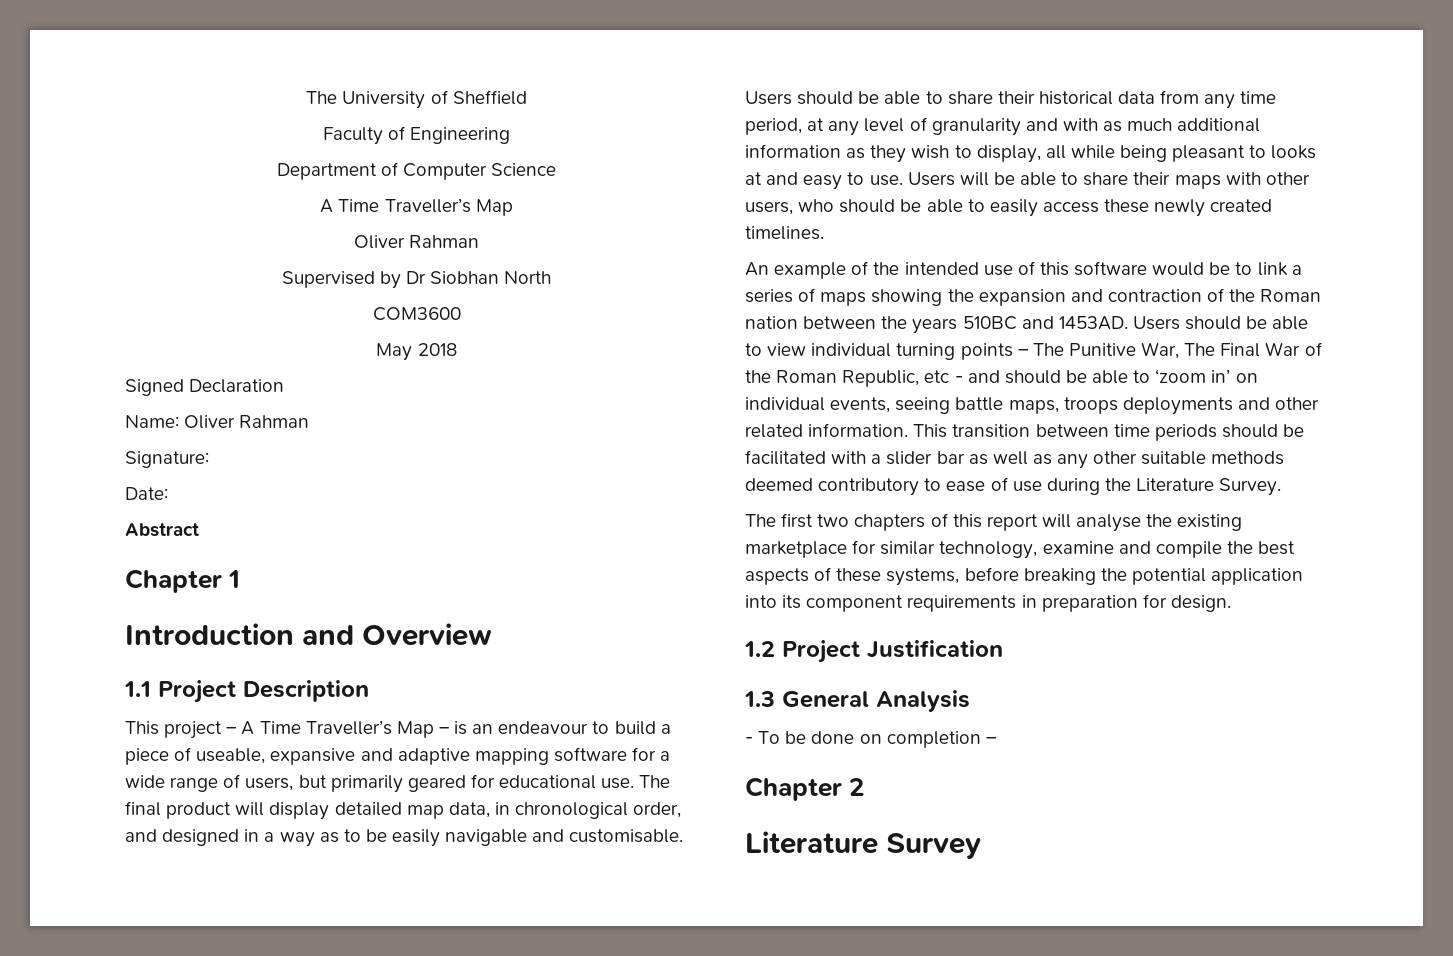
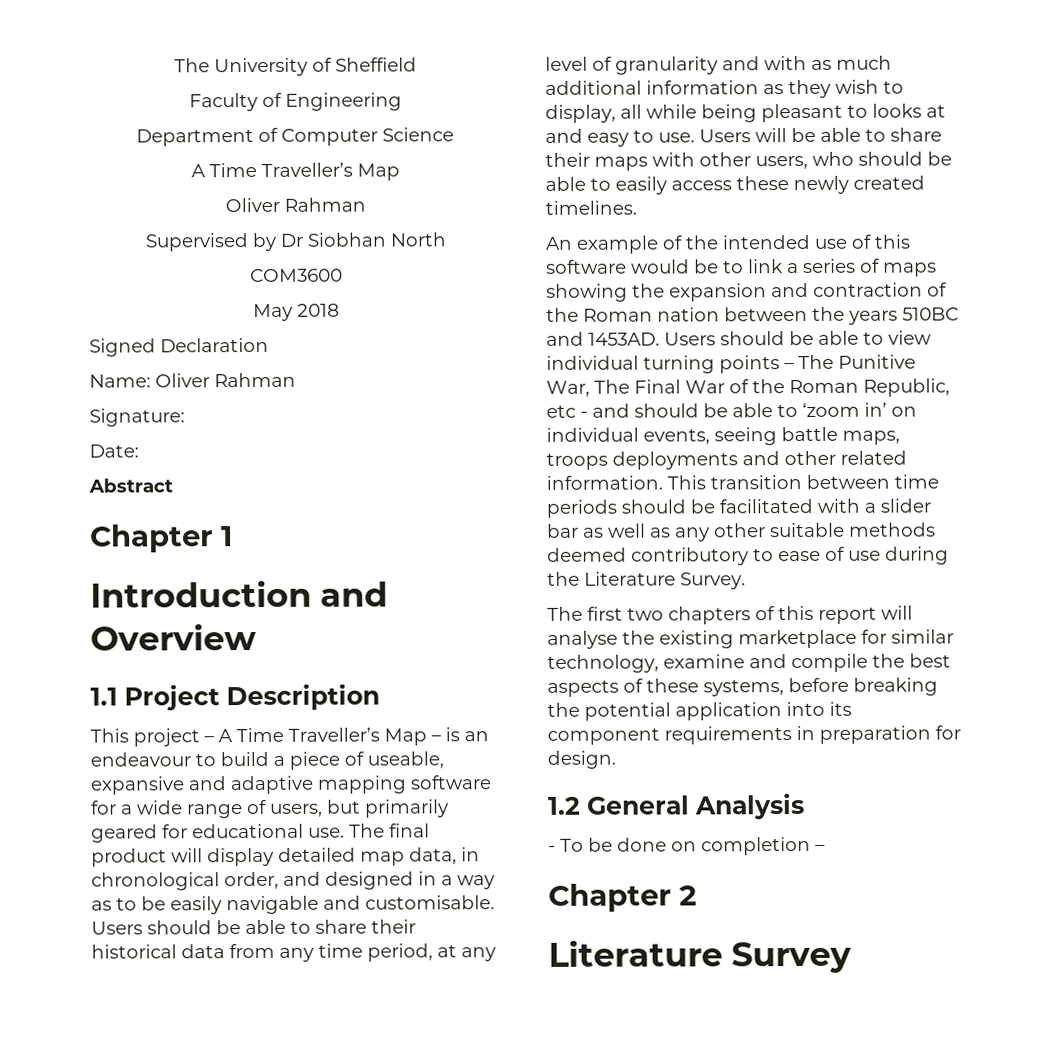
- 1.2 Project Justification
- 1.3 General Analysis
+ 1.2 General Analysis

